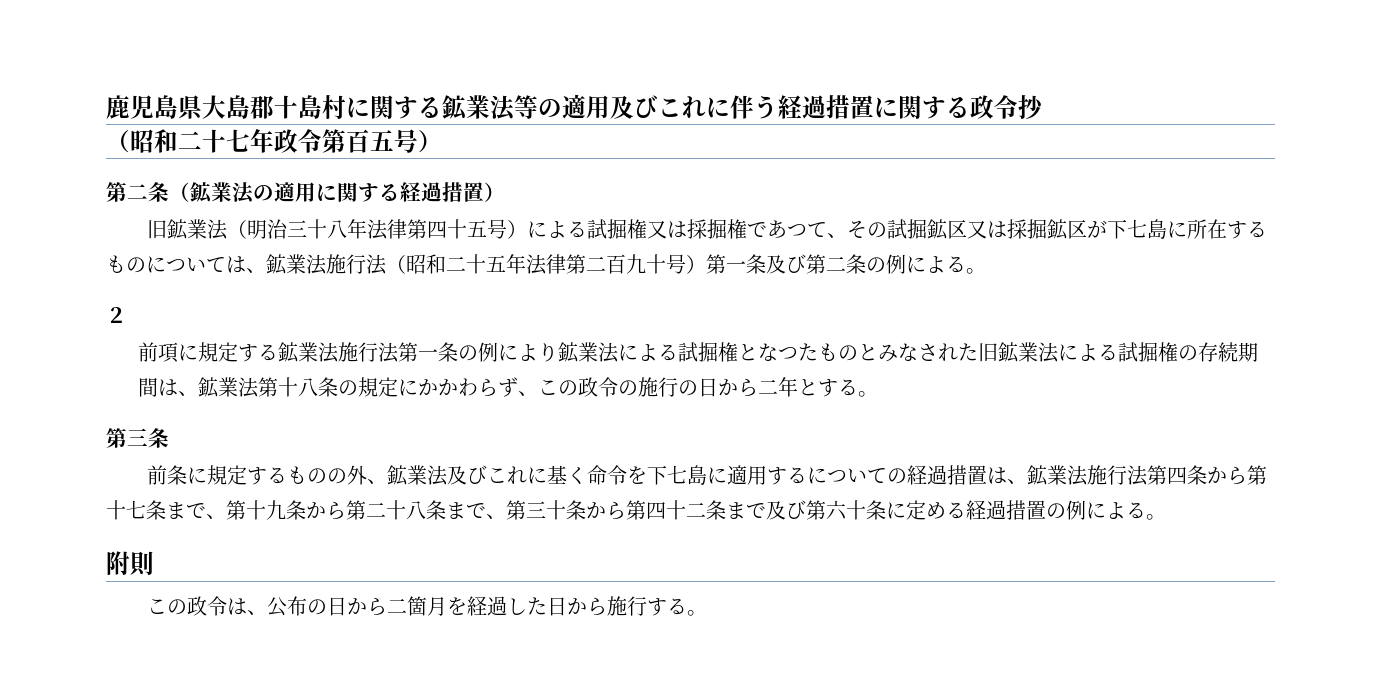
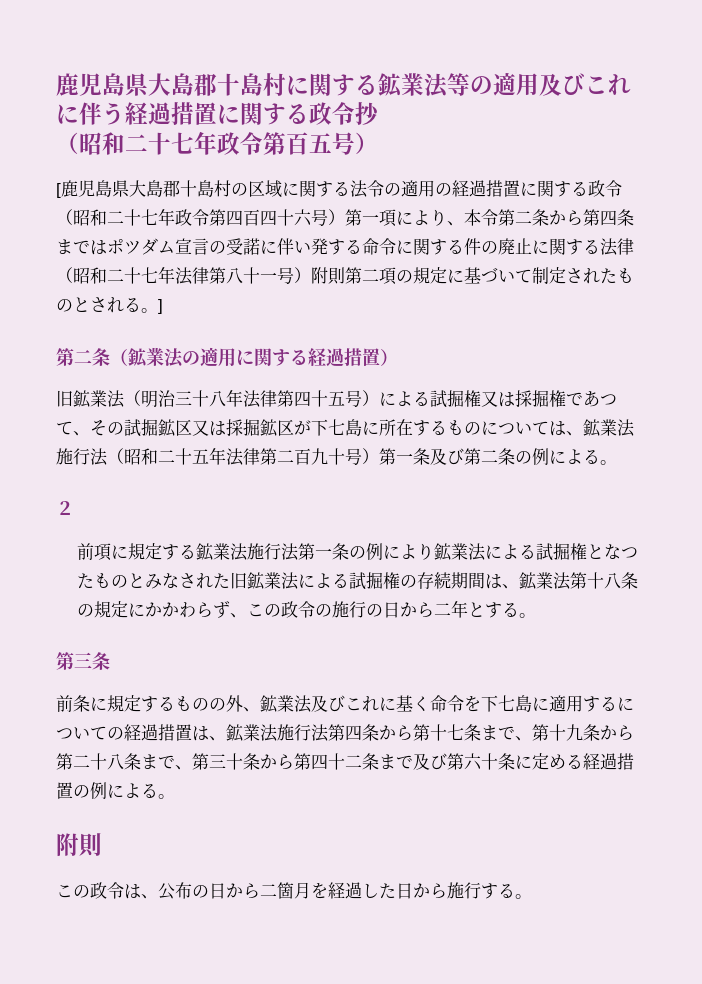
+ [鹿児島県大島郡十島村の区域に関する法令の適用の経過措置に関する政令（昭和二十七年政令第四百四十六号）第一項により、本令第二条から第四条まではポツダム宣言の受諾に伴い発する命令に関する件の廃止に関する法律（昭和二十七年法律第八十一号）附則第二項の規定に基づいて制定されたものとされる。]

